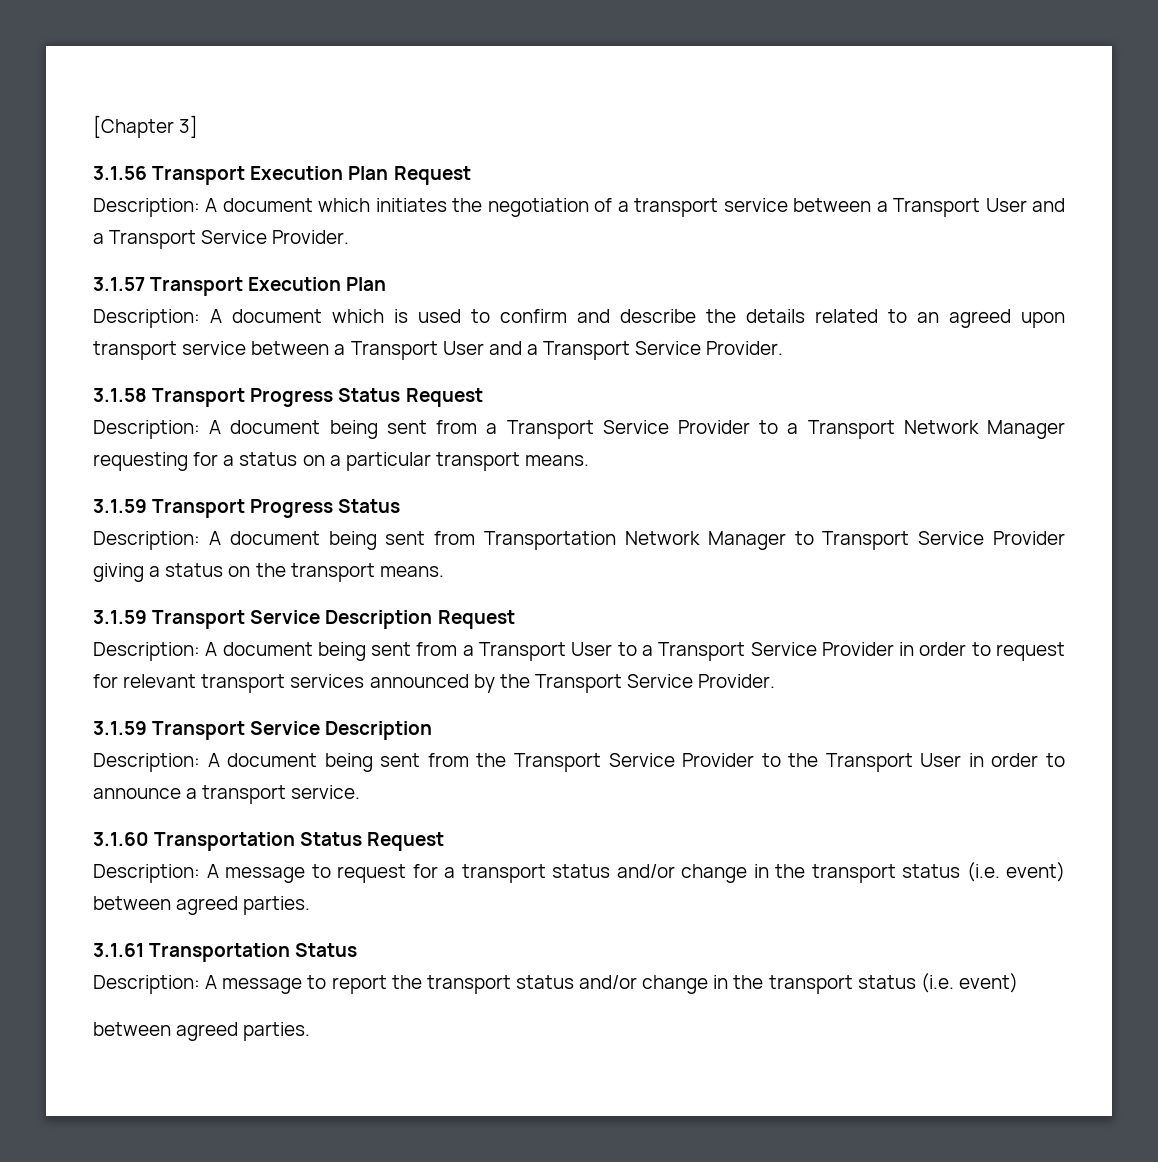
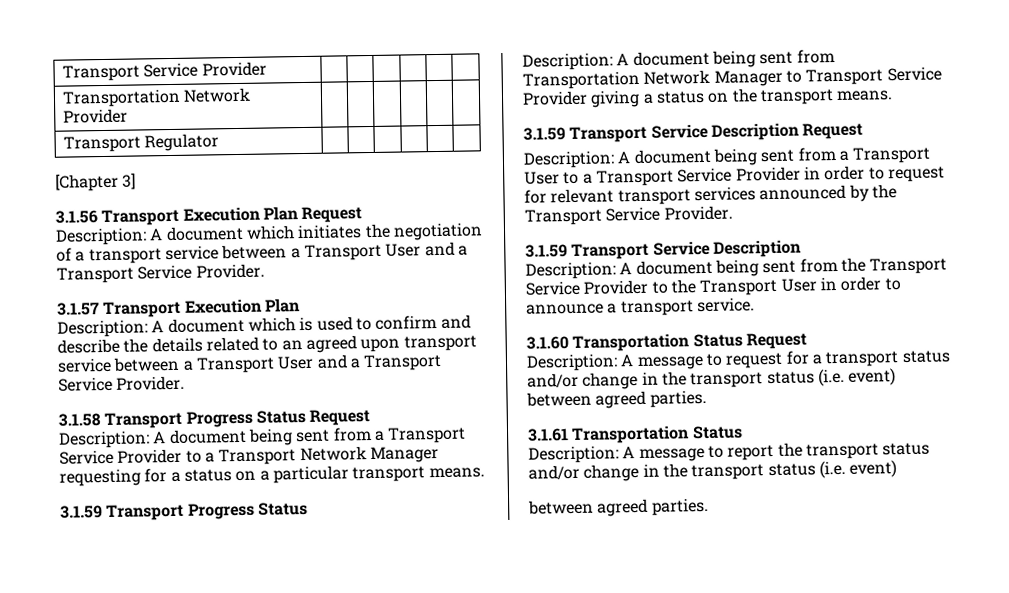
+ Transport Service Provider | | | | | |
+ Transportation Network Provider | | | | | |
+ Transport Regulator | | | | | |

